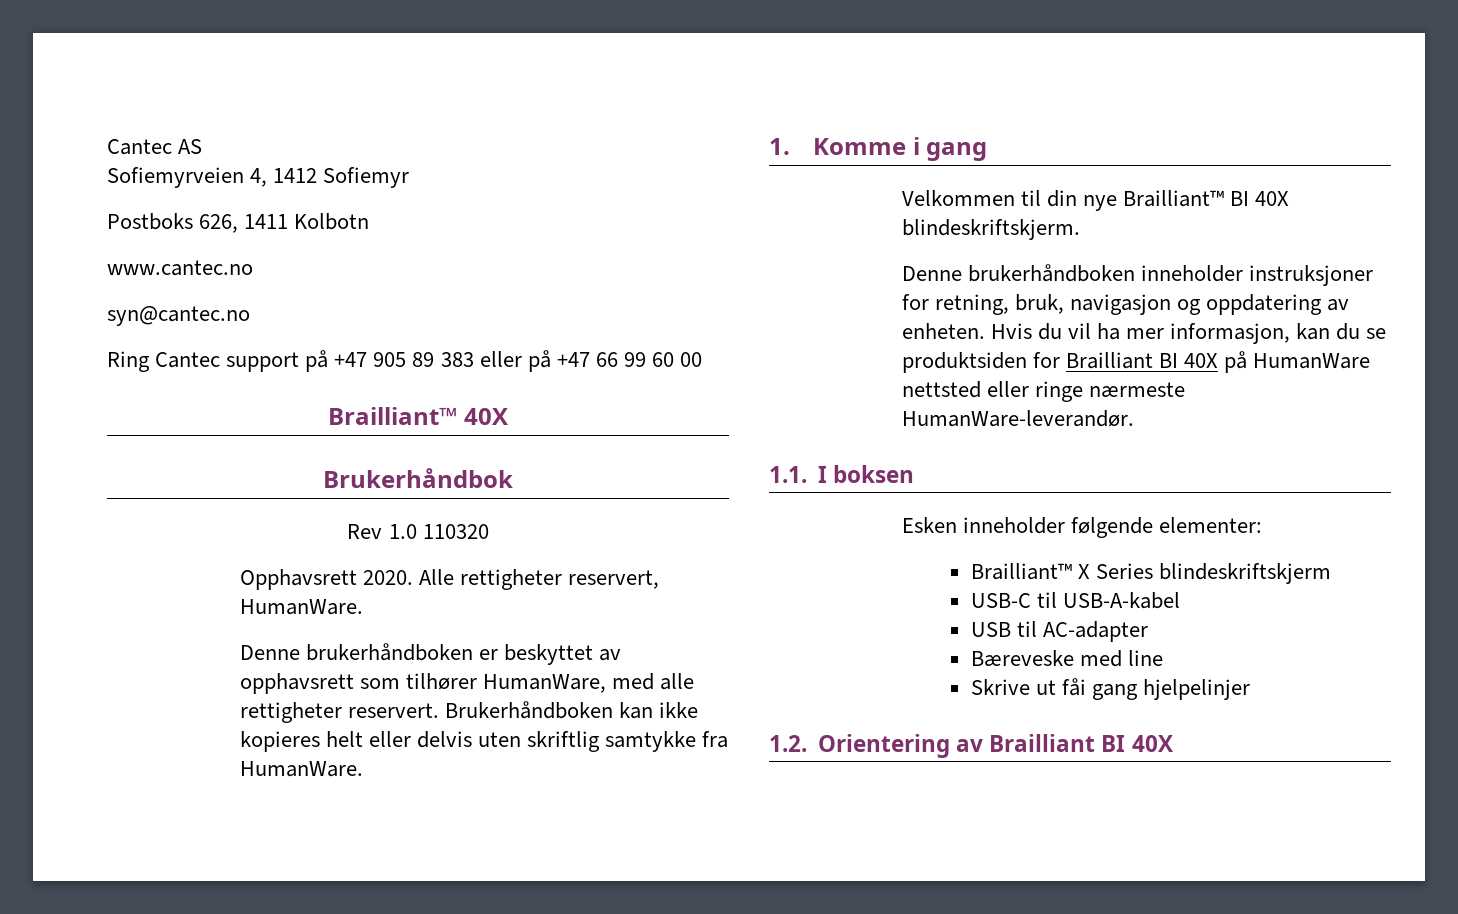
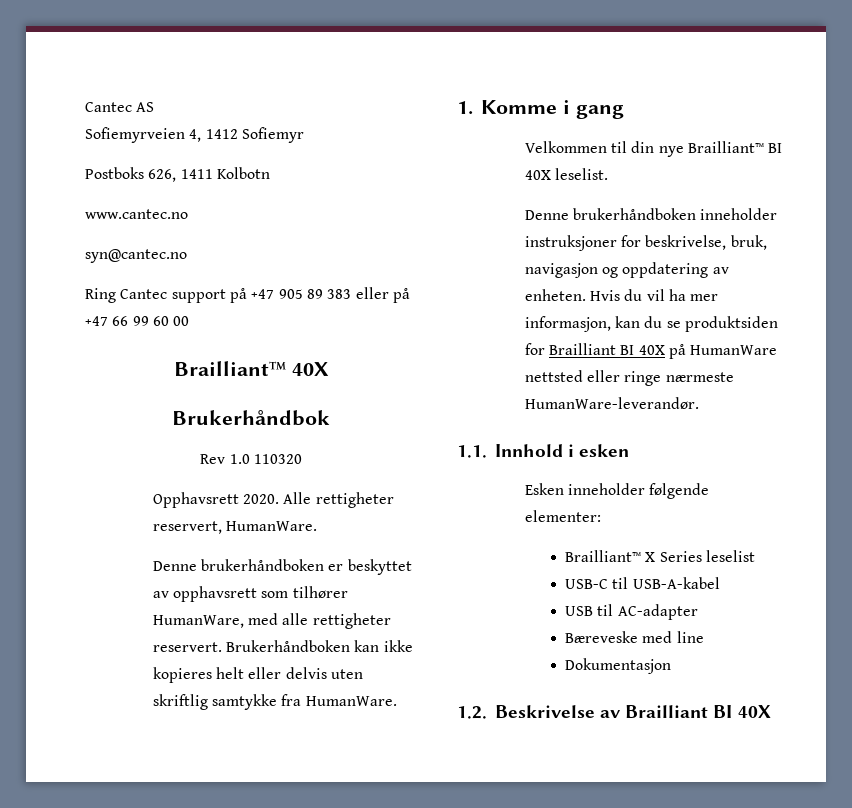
- Velkommen til din nye Brailliant™ BI 40X blindeskriftskjerm.
+ Velkommen til din nye Brailliant™ BI 40X leselist.
- Denne brukerhåndboken inneholder instruksjoner for retning, bruk, navigasjon og oppdatering av enheten.
+ Denne brukerhåndboken inneholder instruksjoner for beskrivelse, bruk, navigasjon og oppdatering av enheten.
- 1.1. I boksen
+ 1.1. Innhold i esken
- Brailliant™ X Series blindeskriftskjerm
+ Brailliant™ X Series leselist
- Skrive ut fåi gang hjelpelinjer
+ Dokumentasjon
- 1.2. Orientering av Brailliant BI 40X
+ 1.2. Beskrivelse av Brailliant BI 40X

